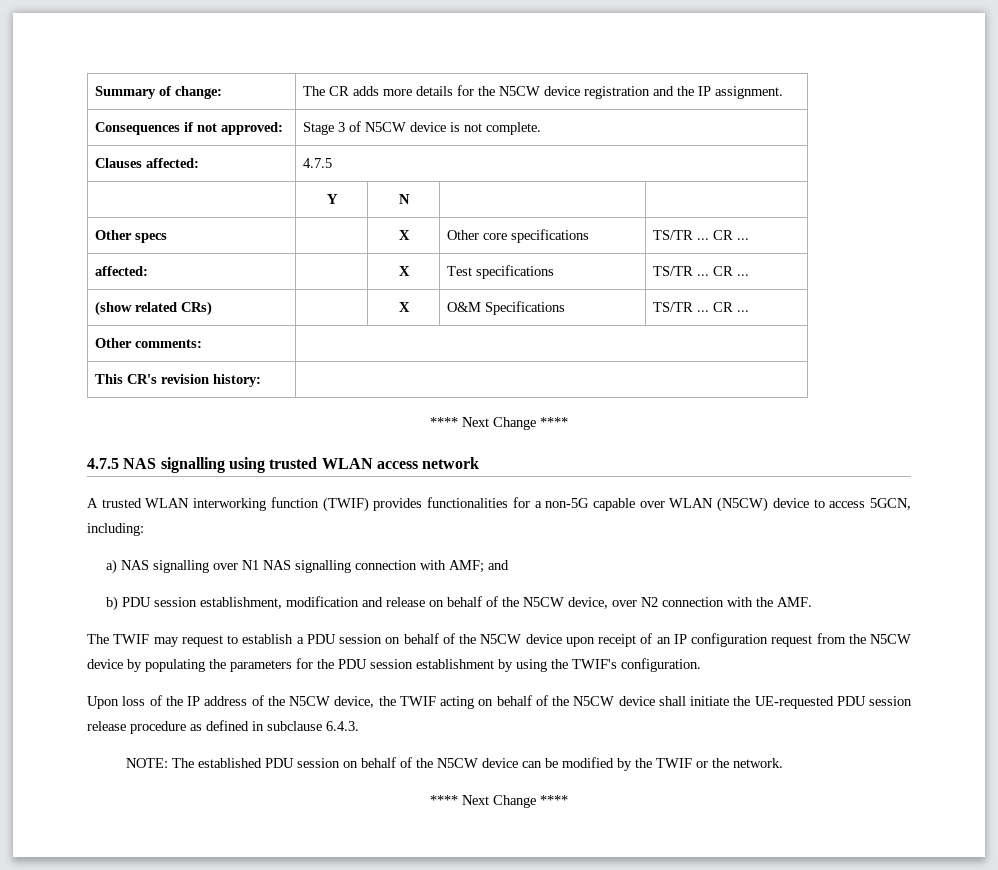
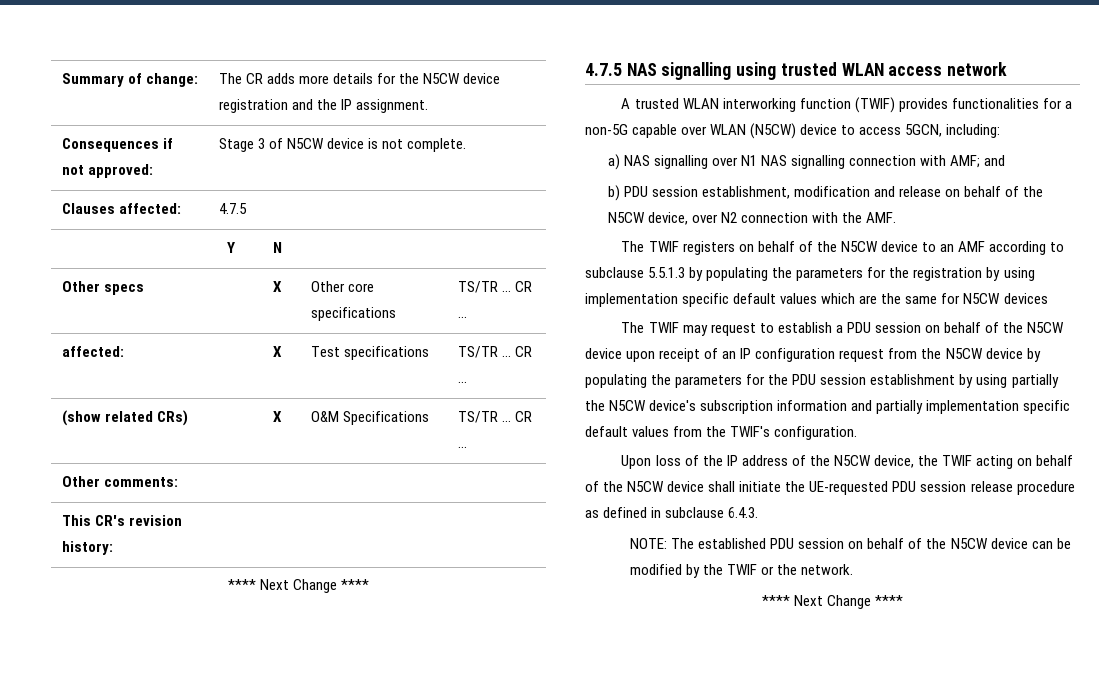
+ The TWIF registers on behalf of the N5CW device to an AMF according to subclause 5.5.1.3 by populating the parameters for the registration by using implementation specific default values which are the same for N5CW devices
- The TWIF may request to establish a PDU session on behalf of the N5CW device upon receipt of an IP configuration request from the N5CW device by populating the parameters for the PDU session establishment by using the TWIF's configuration.
+ The TWIF may request to establish a PDU session on behalf of the N5CW device upon receipt of an IP configuration request from the N5CW device by populating the parameters for the PDU session establishment by using partially the N5CW device's subscription information and partially implementation specific default values from the TWIF's configuration.

